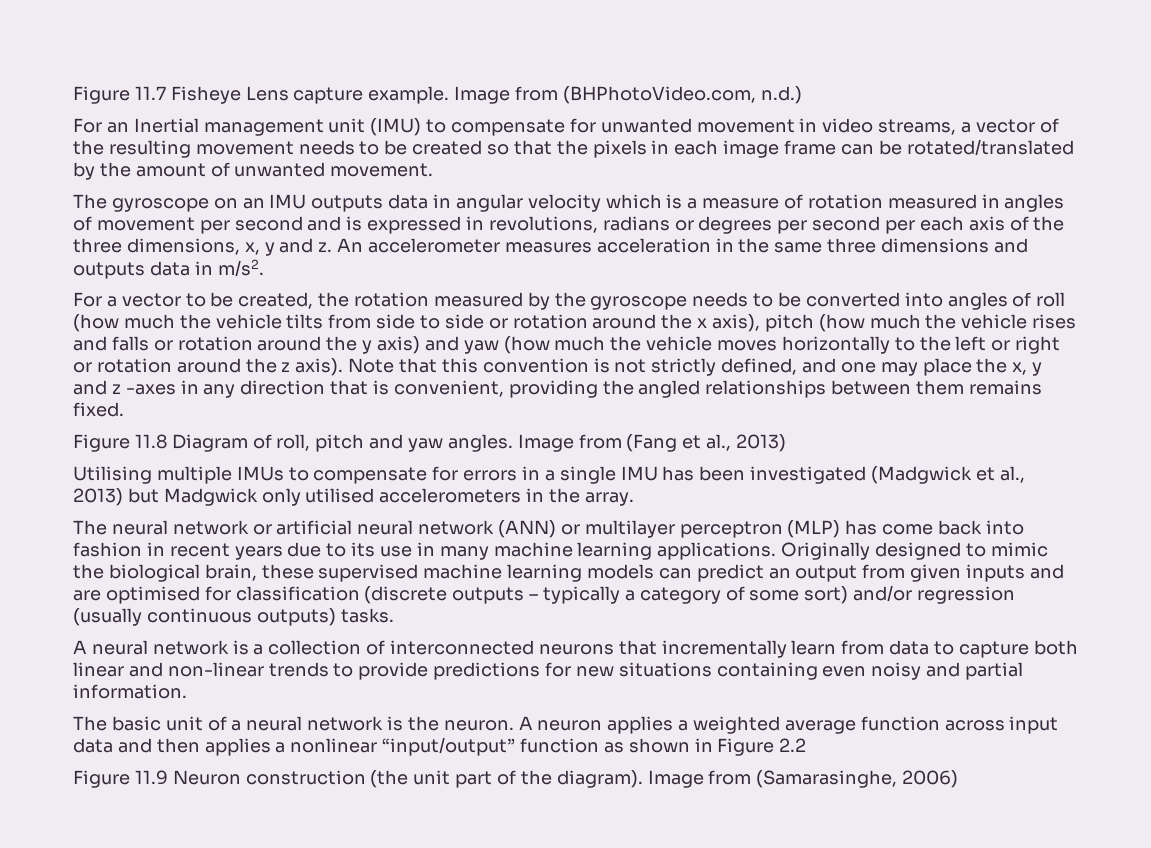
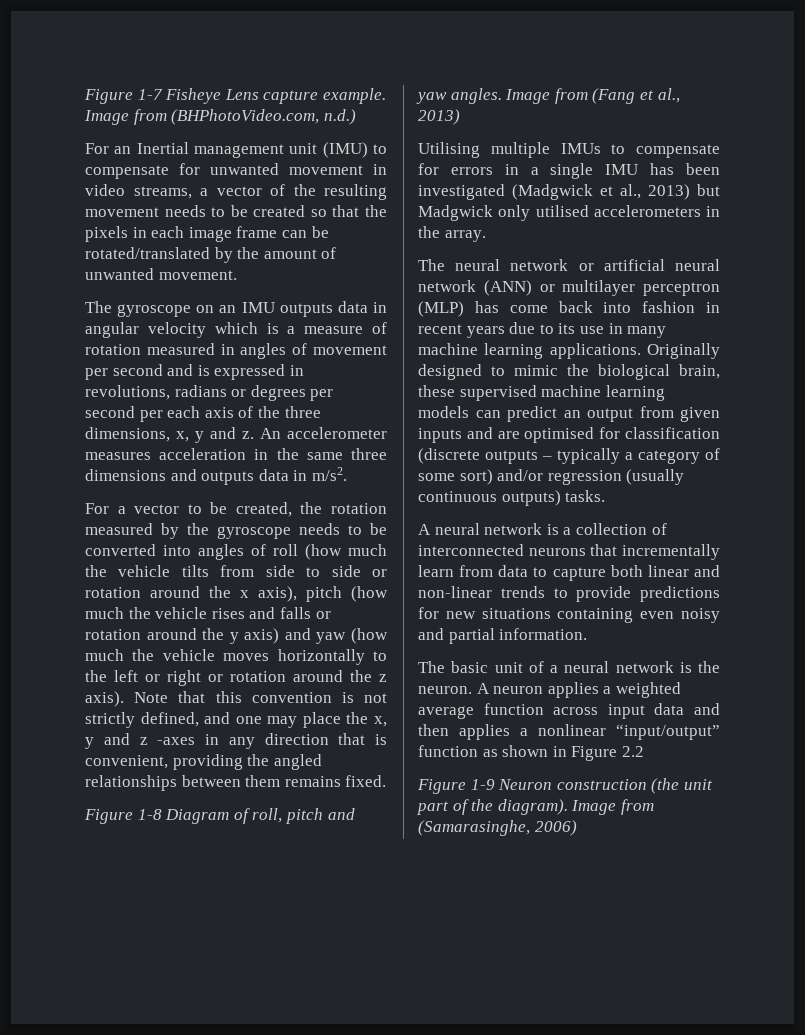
- Figure 11.7 Fisheye Lens capture example.
+ Figure 1-7 Fisheye Lens capture example.
- Figure 11.8 Diagram of roll, pitch and yaw angles.
+ Figure 1-8 Diagram of roll, pitch and yaw angles.
- Figure 11.9 Neuron construction (the unit part of the diagram).
+ Figure 1-9 Neuron construction (the unit part of the diagram).

